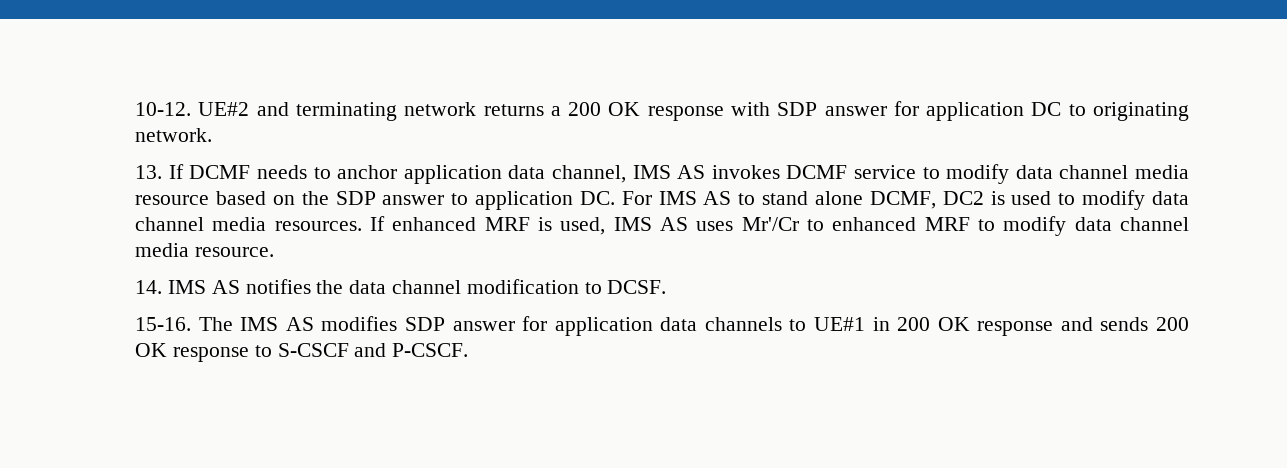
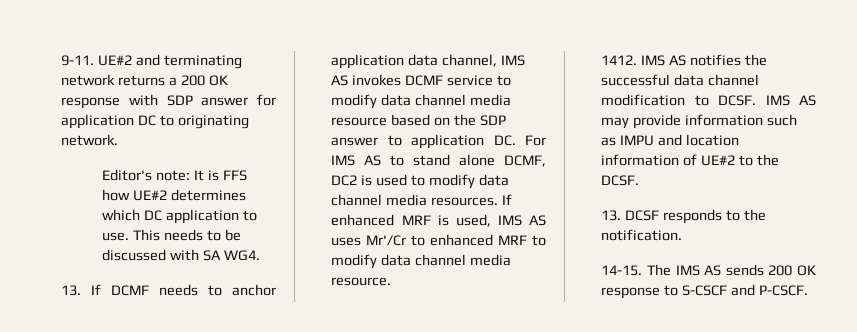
- 10-12.
+ 9-11.
+ Editor's note: It is FFS how UE#2 determines which DC application to use. This needs to be discussed with SA WG4.
- 14. IMS AS notifies the data channel modification to DCSF.
- 15-16. The IMS AS modifies SDP answer for application data channels to UE#1 in 200 OK response and sends 200 OK response to S-CSCF and P-CSCF.
+ 1412. IMS AS notifies the successful data channel modification to DCSF. IMS AS may provide information such as IMPU and location information of UE#2 to the DCSF.
+ 13. DCSF responds to the notification.
+ 14-15. The IMS AS sends 200 OK response to S-CSCF and P-CSCF.

